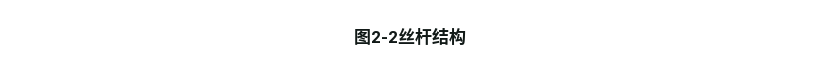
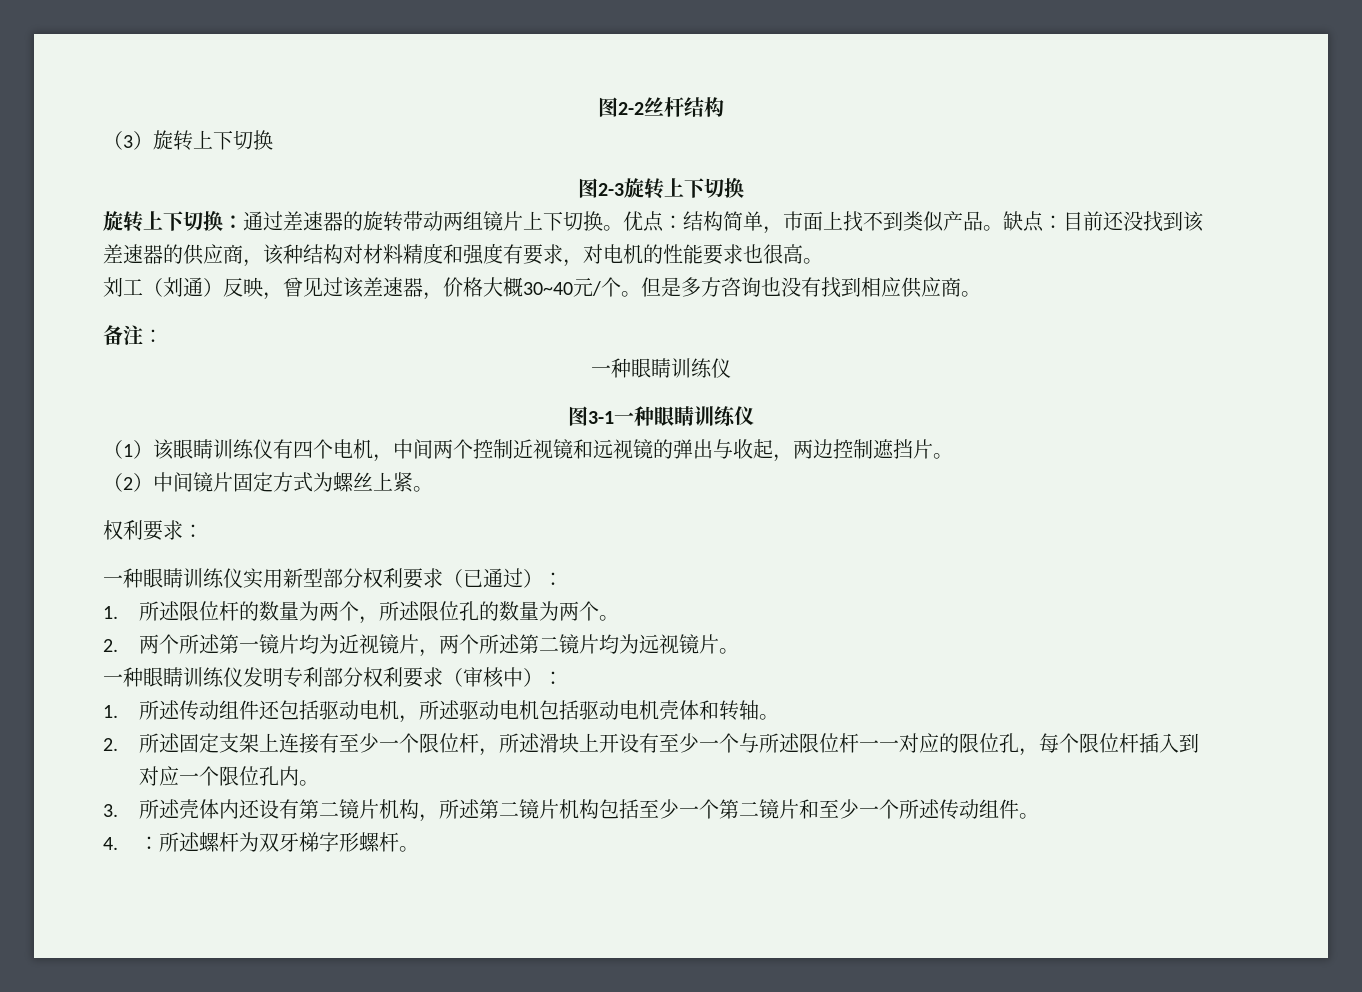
+ （3）旋转上下切换
+ 图2-3旋转上下切换
+ 旋转上下切换：通过差速器的旋转带动两组镜片上下切换。优点：结构简单，市面上找不到类似产品。缺点：目前还没找到该差速器的供应商，该种结构对材料精度和强度有要求，对电机的性能要求也很高。
+ 刘工（刘通）反映，曾见过该差速器，价格大概30~40元/个。但是多方咨询也没有找到相应供应商。
+ 备注：
+ 一种眼睛训练仪
+ 图3-1一种眼睛训练仪
+ （1）该眼睛训练仪有四个电机，中间两个控制近视镜和远视镜的弹出与收起，两边控制遮挡片。
+ （2）中间镜片固定方式为螺丝上紧。
+ 权利要求：
+ 一种眼睛训练仪实用新型部分权利要求（已通过）：
+ 1.所述限位杆的数量为两个，所述限位孔的数量为两个。
+ 2.两个所述第一镜片均为近视镜片，两个所述第二镜片均为远视镜片。
+ 一种眼睛训练仪发明专利部分权利要求（审核中）：
+ 1.所述传动组件还包括驱动电机，所述驱动电机包括驱动电机壳体和转轴。
+ 2.所述固定支架上连接有至少一个限位杆，所述滑块上开设有至少一个与所述限位杆一一对应的限位孔，每个限位杆插入到对应一个限位孔内。
+ 3.所述壳体内还设有第二镜片机构，所述第二镜片机构包括至少一个第二镜片和至少一个所述传动组件。
+ 4.：所述螺杆为双牙梯字形螺杆。

